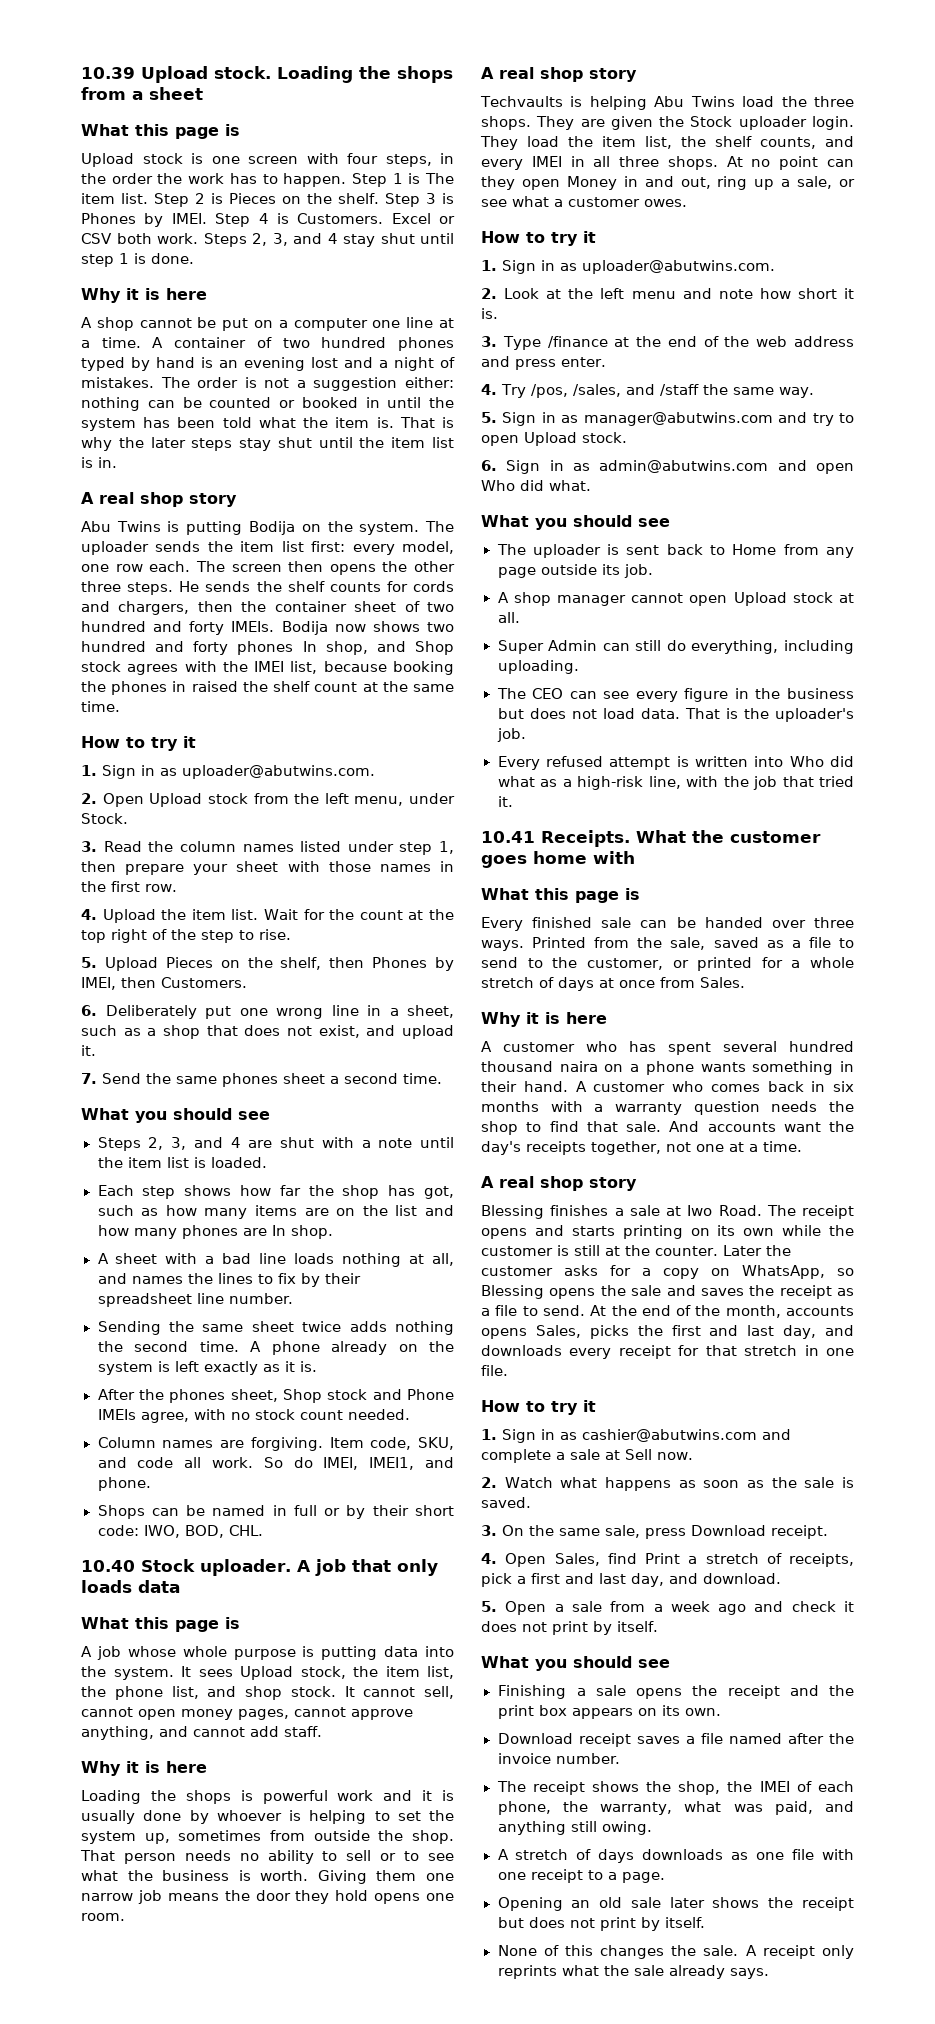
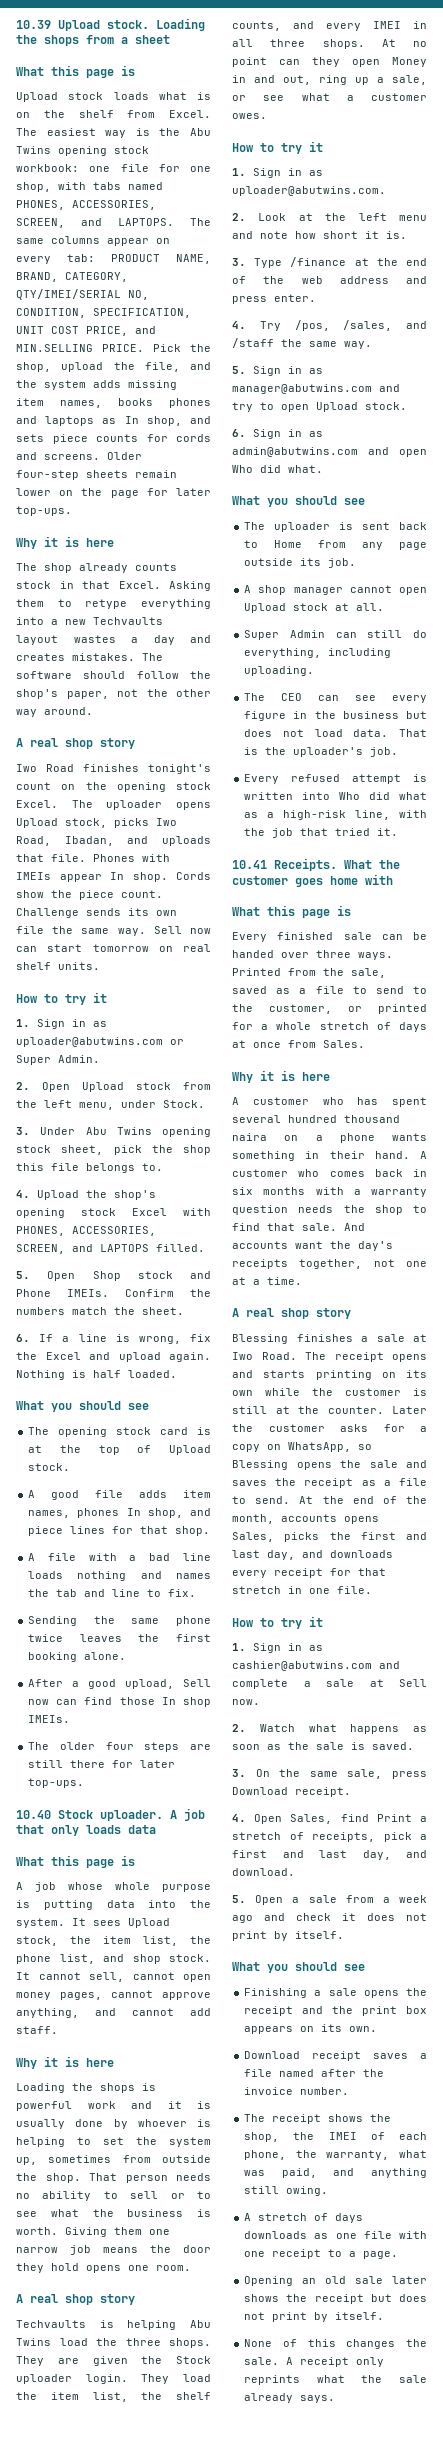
- Upload stock is one screen with four steps, in the order the work has to happen. Step 1 is The item list. Step 2 is Pieces on the shelf. Step 3 is Phones by IMEI. Step 4 is Customers. Excel or CSV both work. Steps 2, 3, and 4 stay shut until step 1 is done.
+ Upload stock loads what is on the shelf from Excel. The easiest way is the Abu Twins opening stock workbook: one file for one shop, with tabs named PHONES, ACCESSORIES, SCREEN, and LAPTOPS. The same columns appear on every tab: PRODUCT NAME, BRAND, CATEGORY, QTY/IMEI/SERIAL NO, CONDITION, SPECIFICATION, UNIT COST PRICE, and MIN.SELLING PRICE. Pick the shop, upload the file, and the system adds missing item names, books phones and laptops as In shop, and sets piece counts for cords and screens. Older four-step sheets remain lower on the page for later top-ups.
  Why it is here
- A shop cannot be put on a computer one line at a time. A container of two hundred phones typed by hand is an evening lost and a night of mistakes. The order is not a suggestion either: nothing can be counted or booked in until the system has been told what the item is. That is why the later steps stay shut until the item list is in.
+ The shop already counts stock in that Excel. Asking them to retype everything into a new Techvaults layout wastes a day and creates mistakes. The software should follow the shop's paper, not the other way around.
  A real shop story
- Abu Twins is putting Bodija on the system. The uploader sends the item list first: every model, one row each. The screen then opens the other three steps. He sends the shelf counts for cords and chargers, then the container sheet of two hundred and forty IMEIs. Bodija now shows two hundred and forty phones In shop, and Shop stock agrees with the IMEI list, because booking the phones in raised the shelf count at the same time.
+ Iwo Road finishes tonight's count on the opening stock Excel. The uploader opens Upload stock, picks Iwo Road, Ibadan, and uploads that file. Phones with IMEIs appear In shop. Cords show the piece count. Challenge sends its own file the same way. Sell now can start tomorrow on real shelf units.
  How to try it
- 1. Sign in as uploader@abutwins.com.
+ 1. Sign in as uploader@abutwins.com or Super Admin.
- 3. Read the column names listed under step 1, then prepare your sheet with those names in the first row.
- 4. Upload the item list. Wait for the count at the top right of the step to rise.
- 5. Upload Pieces on the shelf, then Phones by IMEI, then Customers.
- 6. Deliberately put one wrong line in a sheet, such as a shop that does not exist, and upload it.
- 7. Send the same phones sheet a second time.
+ 3. Under Abu Twins opening stock sheet, pick the shop this file belongs to.
+ 4. Upload the shop's opening stock Excel with PHONES, ACCESSORIES, SCREEN, and LAPTOPS filled.
+ 5. Open Shop stock and Phone IMEIs. Confirm the numbers match the sheet.
+ 6. If a line is wrong, fix the Excel and upload again. Nothing is half loaded.
  What you should see
- Steps 2, 3, and 4 are shut with a note until the item list is loaded.
- Each step shows how far the shop has got, such as how many items are on the list and how many phones are In shop.
+ The opening stock card is at the top of Upload stock.
+ A good file adds item names, phones In shop, and piece lines for that shop.
- A sheet with a bad line loads nothing at all, and names the lines to fix by their spreadsheet line number.
- Sending the same sheet twice adds nothing the second time. A phone already on the system is left exactly as it is.
- After the phones sheet, Shop stock and Phone IMEIs agree, with no stock count needed.
- Column names are forgiving. Item code, SKU, and code all work. So do IMEI, IMEI1, and phone.
- Shops can be named in full or by their short code: IWO, BOD, CHL.
+ A file with a bad line loads nothing and names the tab and line to fix.
+ Sending the same phone twice leaves the first booking alone.
+ After a good upload, Sell now can find those In shop IMEIs.
+ The older four steps are still there for later top-ups.

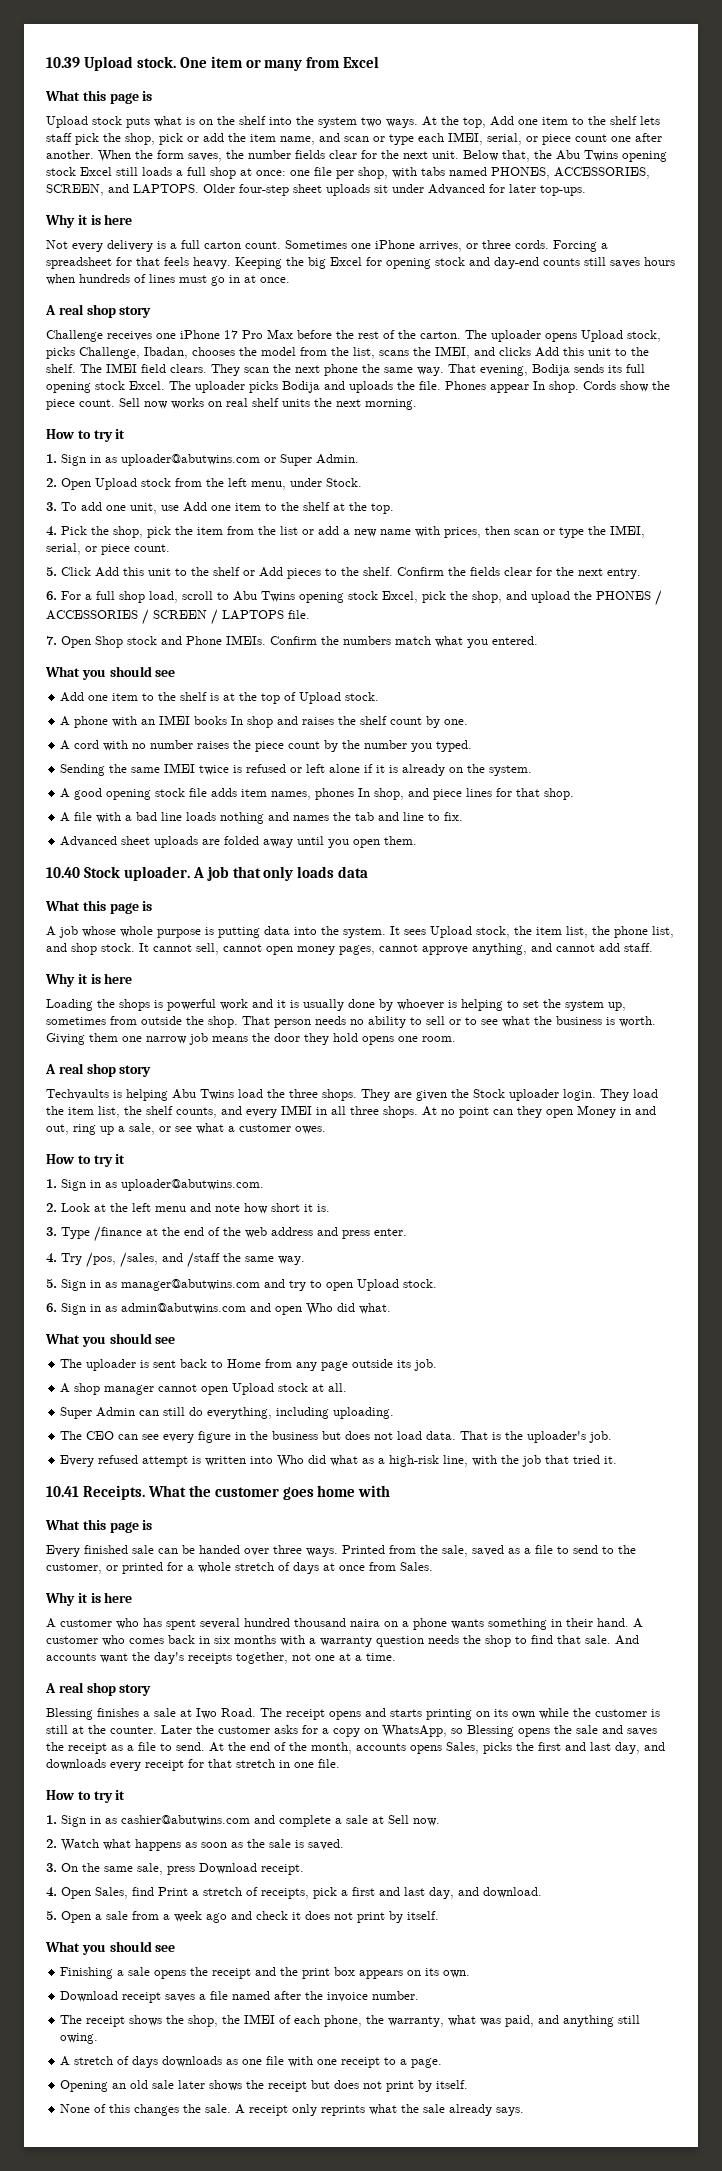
- Loading the shops from a sheet
+ One item or many from Excel
- Upload stock loads what is on the shelf from Excel. The easiest way is the Abu Twins opening stock workbook: one file for one shop, with tabs named PHONES, ACCESSORIES, SCREEN, and LAPTOPS.
+ Upload stock puts what is on the shelf into the system two ways. At the top, Add one item to the shelf lets staff pick the shop, pick or add the item name, and scan or type each IMEI, serial, or piece count one after another. When the form saves, the number fields clear for the next unit. Below that, the Abu Twins opening stock Excel still loads a full shop at once: one file per shop, with tabs named PHONES, ACCESSORIES, SCREEN, and LAPTOPS.
- The same columns appear on every tab: PRODUCT NAME, BRAND, CATEGORY, QTY/IMEI/SERIAL NO, CONDITION, SPECIFICATION, UNIT COST PRICE, and MIN.SELLING PRICE. Pick the shop, upload the file, and the system adds missing item names, books phones and laptops as In shop, and sets piece counts for cords and screens. Older four-step sheets remain lower on the page for later top-ups.
+ Older four-step sheet uploads sit under Advanced for later top-ups.
- The shop already counts stock in that Excel. Asking them to retype everything into a new Techvaults layout wastes a day and creates mistakes. The software should follow the shop's paper, not the other way around.
+ Not every delivery is a full carton count. Sometimes one iPhone arrives, or three cords. Forcing a spreadsheet for that feels heavy. Keeping the big Excel for opening stock and day-end counts still saves hours when hundreds of lines must go in at once.
  A real shop story
- Iwo Road finishes tonight's count on the opening stock Excel.
+ Challenge receives one iPhone 17 Pro Max before the rest of the carton.
- The uploader opens Upload stock, picks Iwo Road, Ibadan, and uploads that file.
+ The uploader opens Upload stock, picks Challenge, Ibadan, chooses the model from the list, scans the IMEI, and clicks Add this unit to the shelf. The IMEI field clears. They scan the next phone the same way. That evening, Bodija sends its full opening stock Excel. The uploader picks Bodija and uploads the file.
- Phones with IMEIs appear In shop.
+ Phones appear In shop.
- Challenge sends its own file the same way. Sell now can start tomorrow on real shelf units.
+ Sell now works on real shelf units the next morning.
- 3. Under Abu Twins opening stock sheet, pick the shop this file belongs to.
- 4. Upload the shop's opening stock Excel with PHONES, ACCESSORIES, SCREEN, and LAPTOPS filled.
- 5. Open Shop stock and Phone IMEIs.
+ 3. To add one unit, use Add one item to the shelf at the top.
+ 4. Pick the shop, pick the item from the list or add a new name with prices, then scan or type the IMEI, serial, or piece count.
+ 5. Click Add this unit to the shelf or Add pieces to the shelf. Confirm the fields clear for the next entry.
+ 6. For a full shop load, scroll to Abu Twins opening stock Excel, pick the shop, and upload the PHONES / ACCESSORIES / SCREEN / LAPTOPS file.
+ 7. Open Shop stock and Phone IMEIs.
- Confirm the numbers match the sheet.
- 6. If a line is wrong, fix the Excel and upload again. Nothing is half loaded.
+ Confirm the numbers match what you entered.
  What you should see
- The opening stock card is at the top of Upload stock.
+ Add one item to the shelf is at the top of Upload stock.
+ A phone with an IMEI books In shop and raises the shelf count by one.
+ A cord with no number raises the piece count by the number you typed.
+ Sending the same IMEI twice is refused or left alone if it is already on the system.
- A good file adds item names, phones In shop, and piece lines for that shop.
+ A good opening stock file adds item names, phones In shop, and piece lines for that shop.
- Sending the same phone twice leaves the first booking alone.
- After a good upload, Sell now can find those In shop IMEIs.
- The older four steps are still there for later top-ups.
+ Advanced sheet uploads are folded away until you open them.

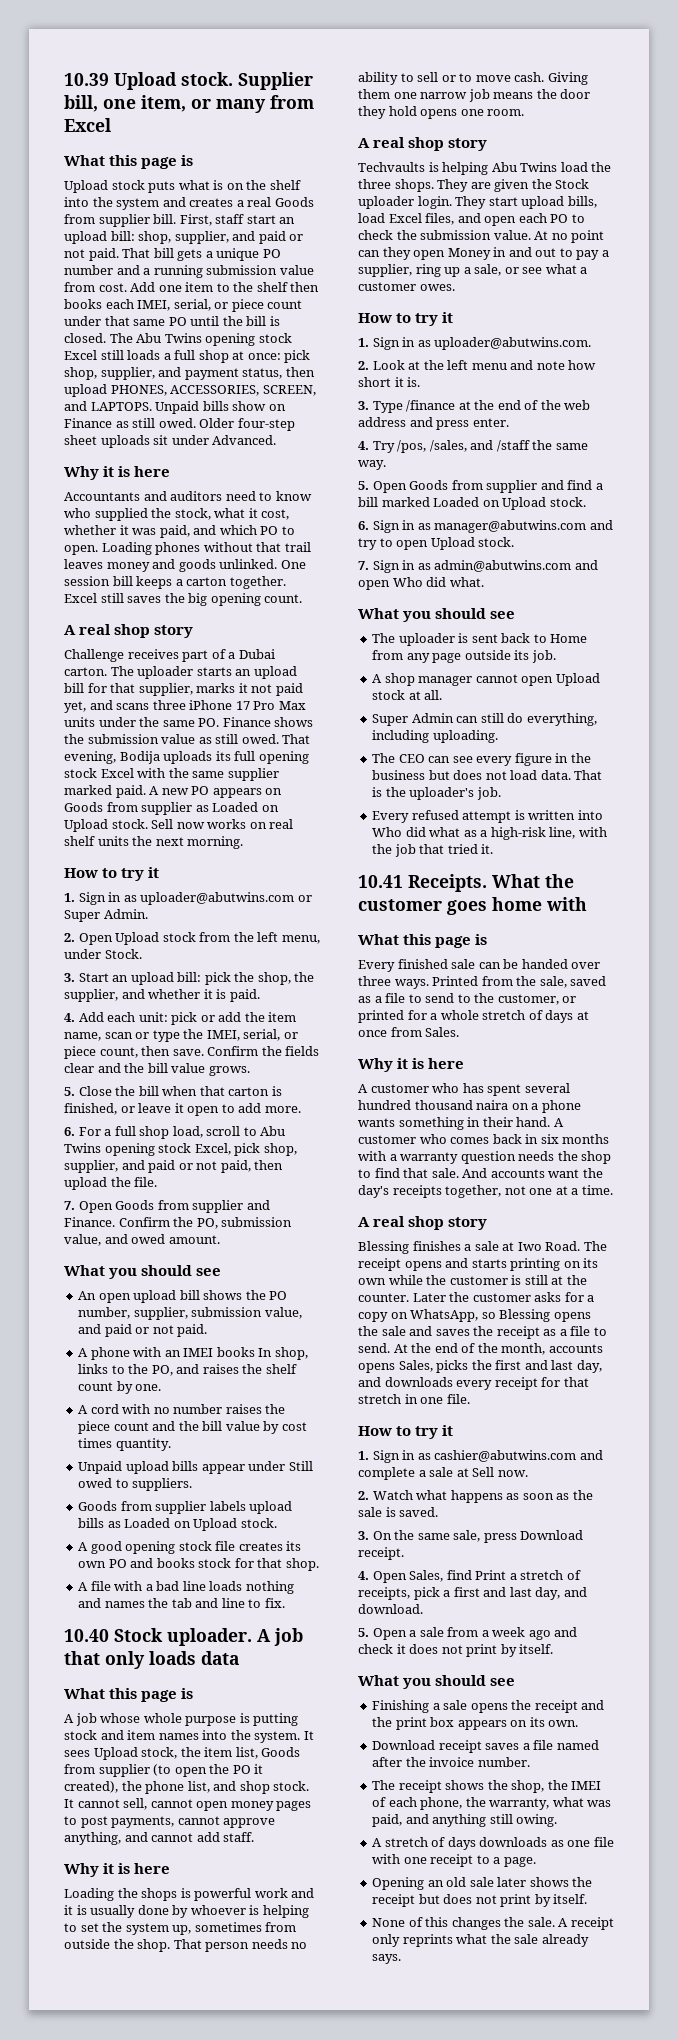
- One item or many from Excel
+ Supplier bill, one item, or many from Excel
- Upload stock puts what is on the shelf into the system two ways. At the top, Add one item to the shelf lets staff pick the shop, pick or add the item name, and scan or type each IMEI, serial, or piece count one after another. When the form saves, the number fields clear for the next unit. Below that, the Abu Twins opening stock Excel still loads a full shop at once: one file per shop, with tabs named PHONES, ACCESSORIES, SCREEN, and LAPTOPS.
+ Upload stock puts what is on the shelf into the system and creates a real Goods from supplier bill. First, staff start an upload bill: shop, supplier, and paid or not paid. That bill gets a unique PO number and a running submission value from cost. Add one item to the shelf then books each IMEI, serial, or piece count under that same PO until the bill is closed. The Abu Twins opening stock Excel still loads a full shop at once: pick shop, supplier, and payment status, then upload PHONES, ACCESSORIES, SCREEN, and LAPTOPS.
+ Unpaid bills show on Finance as still owed.
- Older four-step sheet uploads sit under Advanced for later top-ups.
+ Older four-step sheet uploads sit under Advanced.
  Why it is here
- Not every delivery is a full carton count. Sometimes one iPhone arrives, or three cords. Forcing a spreadsheet for that feels heavy. Keeping the big Excel for opening stock and day-end counts still saves hours when hundreds of lines must go in at once.
+ Accountants and auditors need to know who supplied the stock, what it cost, whether it was paid, and which PO to open. Loading phones without that trail leaves money and goods unlinked. One session bill keeps a carton together. Excel still saves the big opening count.
- Challenge receives one iPhone 17 Pro Max before the rest of the carton. The uploader opens Upload stock, picks Challenge, Ibadan, chooses the model from the list, scans the IMEI, and clicks Add this unit to the shelf. The IMEI field clears. They scan the next phone the same way.
+ Challenge receives part of a Dubai carton. The uploader starts an upload bill for that supplier, marks it not paid yet, and scans three iPhone 17 Pro Max units under the same PO. Finance shows the submission value as still owed.
- That evening, Bodija sends its full opening stock Excel. The uploader picks Bodija and uploads the file. Phones appear In shop. Cords show the piece count.
+ That evening, Bodija uploads its full opening stock Excel with the same supplier marked paid. A new PO appears on Goods from supplier as Loaded on Upload stock.
- 3. To add one unit, use Add one item to the shelf at the top.
- 4. Pick the shop, pick the item from the list or add a new name with prices, then scan or type the IMEI, serial, or piece count.
- 5. Click Add this unit to the shelf or Add pieces to the shelf. Confirm the fields clear for the next entry.
+ 3. Start an upload bill: pick the shop, the supplier, and whether it is paid.
+ 4. Add each unit: pick or add the item name, scan or type the IMEI, serial, or piece count, then save. Confirm the fields clear and the bill value grows.
+ 5. Close the bill when that carton is finished, or leave it open to add more.
- 6. For a full shop load, scroll to Abu Twins opening stock Excel, pick the shop, and upload the PHONES / ACCESSORIES / SCREEN / LAPTOPS file.
- 7. Open Shop stock and Phone IMEIs. Confirm the numbers match what you entered.
+ 6. For a full shop load, scroll to Abu Twins opening stock Excel, pick shop, supplier, and paid or not paid, then upload the file.
+ 7. Open Goods from supplier and Finance. Confirm the PO, submission value, and owed amount.
  What you should see
- Add one item to the shelf is at the top of Upload stock.
+ An open upload bill shows the PO number, supplier, submission value, and paid or not paid.
- A phone with an IMEI books In shop and raises the shelf count by one.
+ A phone with an IMEI books In shop, links to the PO, and raises the shelf count by one.
- A cord with no number raises the piece count by the number you typed.
- Sending the same IMEI twice is refused or left alone if it is already on the system.
+ A cord with no number raises the piece count and the bill value by cost times quantity.
+ Unpaid upload bills appear under Still owed to suppliers.
+ Goods from supplier labels upload bills as Loaded on Upload stock.
- A good opening stock file adds item names, phones In shop, and piece lines for that shop.
+ A good opening stock file creates its own PO and books stock for that shop.
- Advanced sheet uploads are folded away until you open them.
- A job whose whole purpose is putting data into the system.
+ A job whose whole purpose is putting stock and item names into the system.
- It sees Upload stock, the item list, the phone list, and shop stock.
+ It sees Upload stock, the item list, Goods from supplier (to open the PO it created), the phone list, and shop stock.
- It cannot sell, cannot open money pages, cannot approve anything, and cannot add staff.
+ It cannot sell, cannot open money pages to post payments, cannot approve anything, and cannot add staff.
- That person needs no ability to sell or to see what the business is worth.
+ That person needs no ability to sell or to move cash.
- They load the item list, the shelf counts, and every IMEI in all three shops.
+ They start upload bills, load Excel files, and open each PO to check the submission value.
- At no point can they open Money in and out, ring up a sale, or see what a customer owes.
+ At no point can they open Money in and out to pay a supplier, ring up a sale, or see what a customer owes.
- 5. Sign in as manager@abutwins.com and try to open Upload stock.
+ 5. Open Goods from supplier and find a bill marked Loaded on Upload stock.
+ 6. Sign in as manager@abutwins.com and try to open Upload stock.
- 6. Sign in as admin@abutwins.com and open Who did what.
+ 7. Sign in as admin@abutwins.com and open Who did what.

